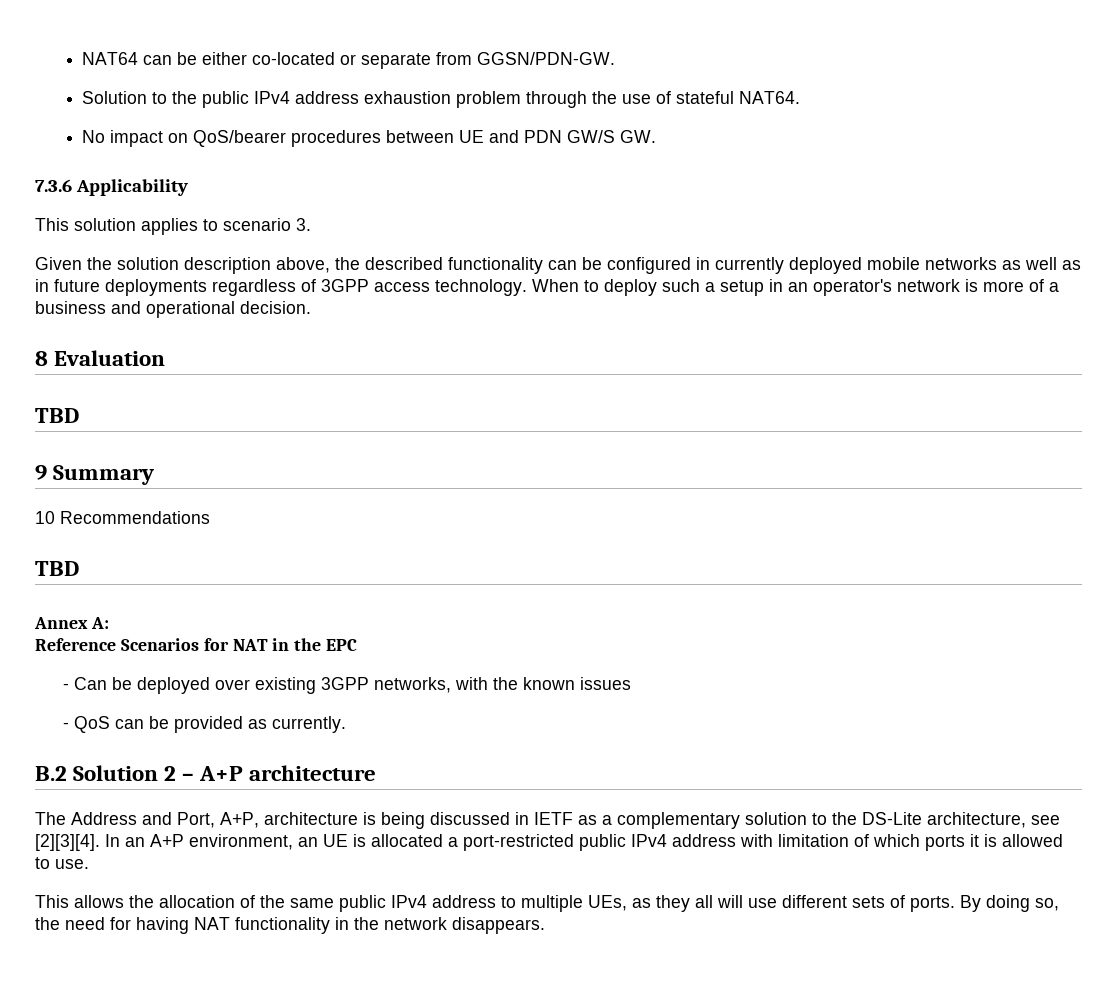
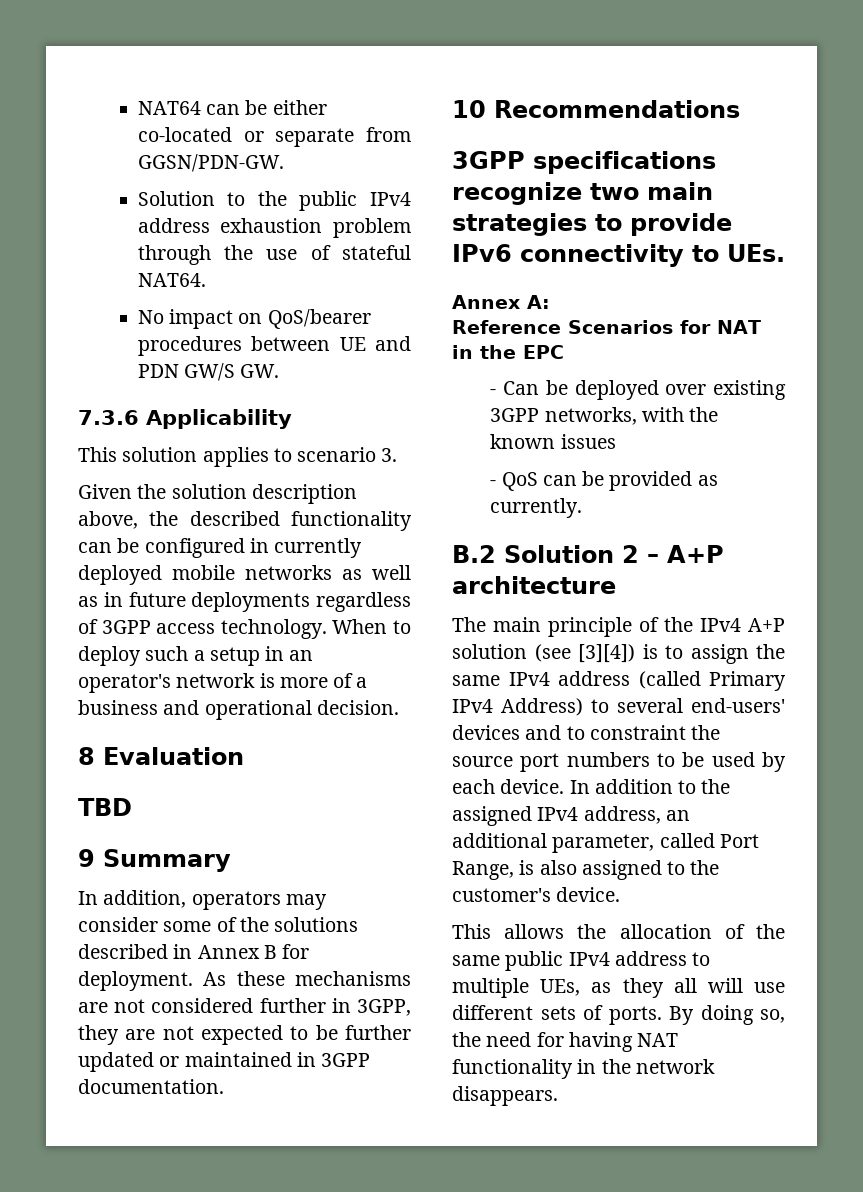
+ In addition, operators may consider some of the solutions described in Annex B for deployment. As these mechanisms are not considered further in 3GPP, they are not expected to be further updated or maintained in 3GPP documentation.
  10 Recommendations
- TBD
+ 3GPP specifications recognize two main strategies to provide IPv6 connectivity to UEs.
- The Address and Port, A+P, architecture is being discussed in IETF as a complementary solution to the DS-Lite architecture, see [2][3][4]. In an A+P environment, an UE is allocated a port-restricted public IPv4 address with limitation of which ports it is allowed to use.
+ The main principle of the IPv4 A+P solution (see [3][4]) is to assign the same IPv4 address (called Primary IPv4 Address) to several end-users' devices and to constraint the source port numbers to be used by each device. In addition to the assigned IPv4 address, an additional parameter, called Port Range, is also assigned to the customer's device.

